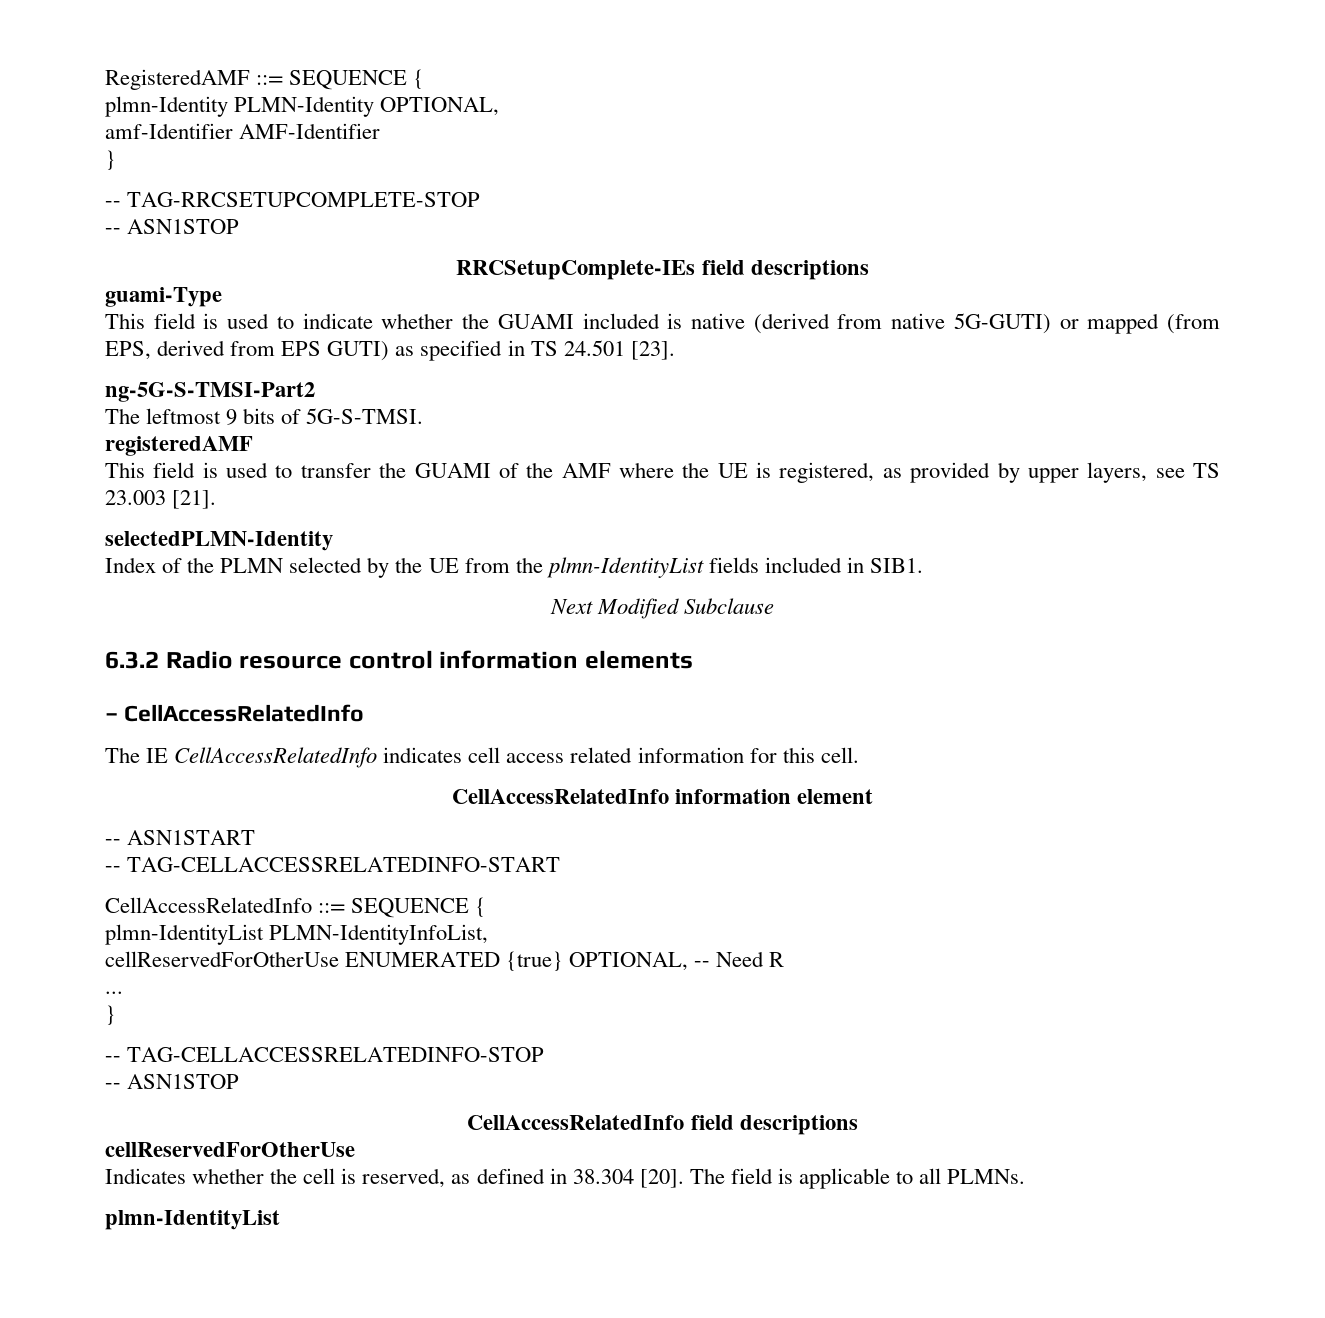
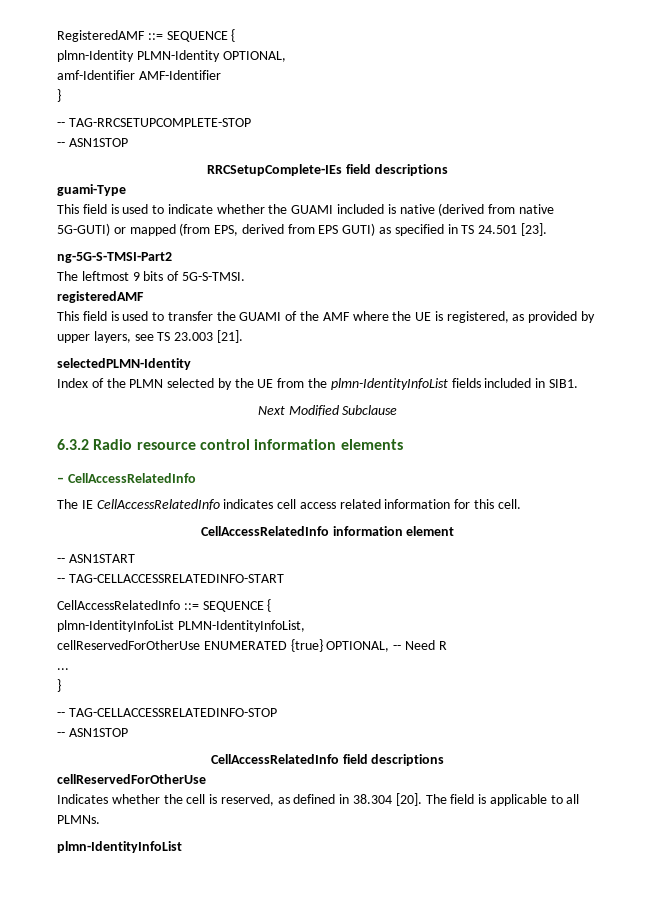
- Index of the PLMN selected by the UE from the plmn-IdentityList fields included in SIB1.
+ Index of the PLMN selected by the UE from the plmn-IdentityInfoList fields included in SIB1.
- plmn-IdentityList PLMN-IdentityInfoList,
+ plmn-IdentityInfoList PLMN-IdentityInfoList,
  The field is applicable to all PLMNs.
- plmn-IdentityList
+ plmn-IdentityInfoList

